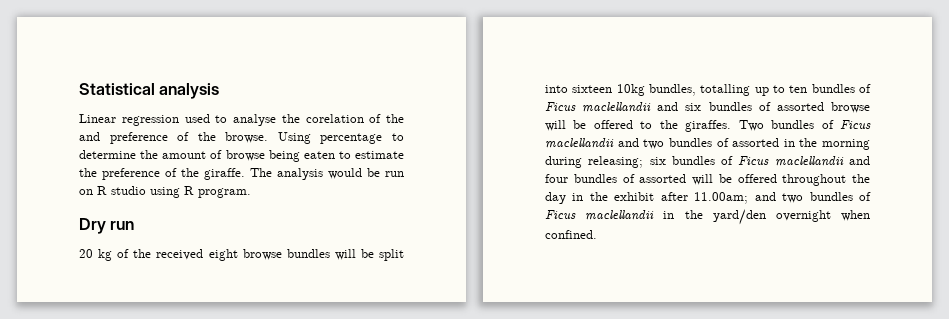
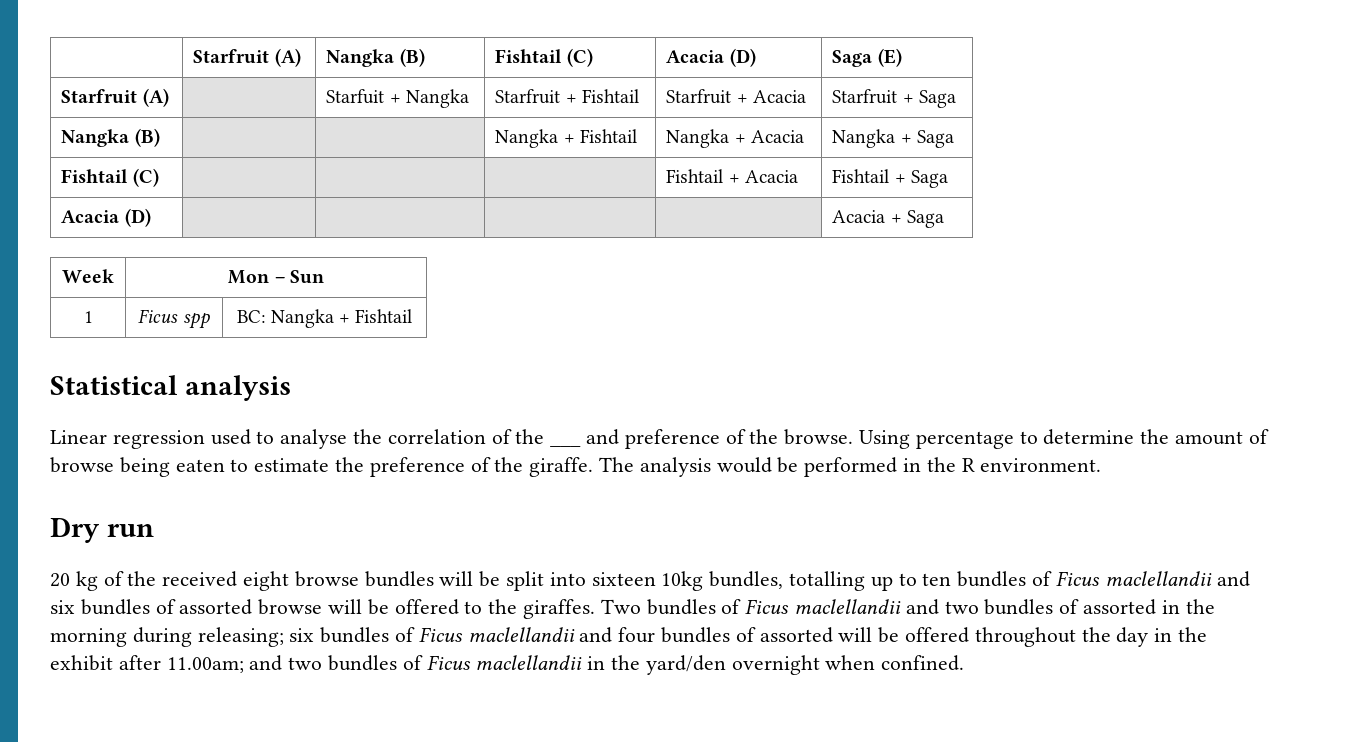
+ | Starfruit (A) | Nangka (B) | Fishtail (C) | Acacia (D) | Saga (E)
+ Starfruit (A) | | Starfuit + Nangka | Starfruit + Fishtail | Starfruit + Acacia | Starfruit + Saga
+ Nangka (B) | | | Nangka + Fishtail | Nangka + Acacia | Nangka + Saga
+ Fishtail (C) | | | | Fishtail + Acacia | Fishtail + Saga
+ Acacia (D) | | | | | Acacia + Saga
+ Week | Mon – Sun
+ 1 | Ficus spp | BC: Nangka + Fishtail
- Linear regression used to analyse the corelation of the and preference of the browse.
+ Linear regression used to analyse the correlation of the ___ and preference of the browse.
- The analysis would be run on R studio using R program.
+ The analysis would be performed in the R environment.

